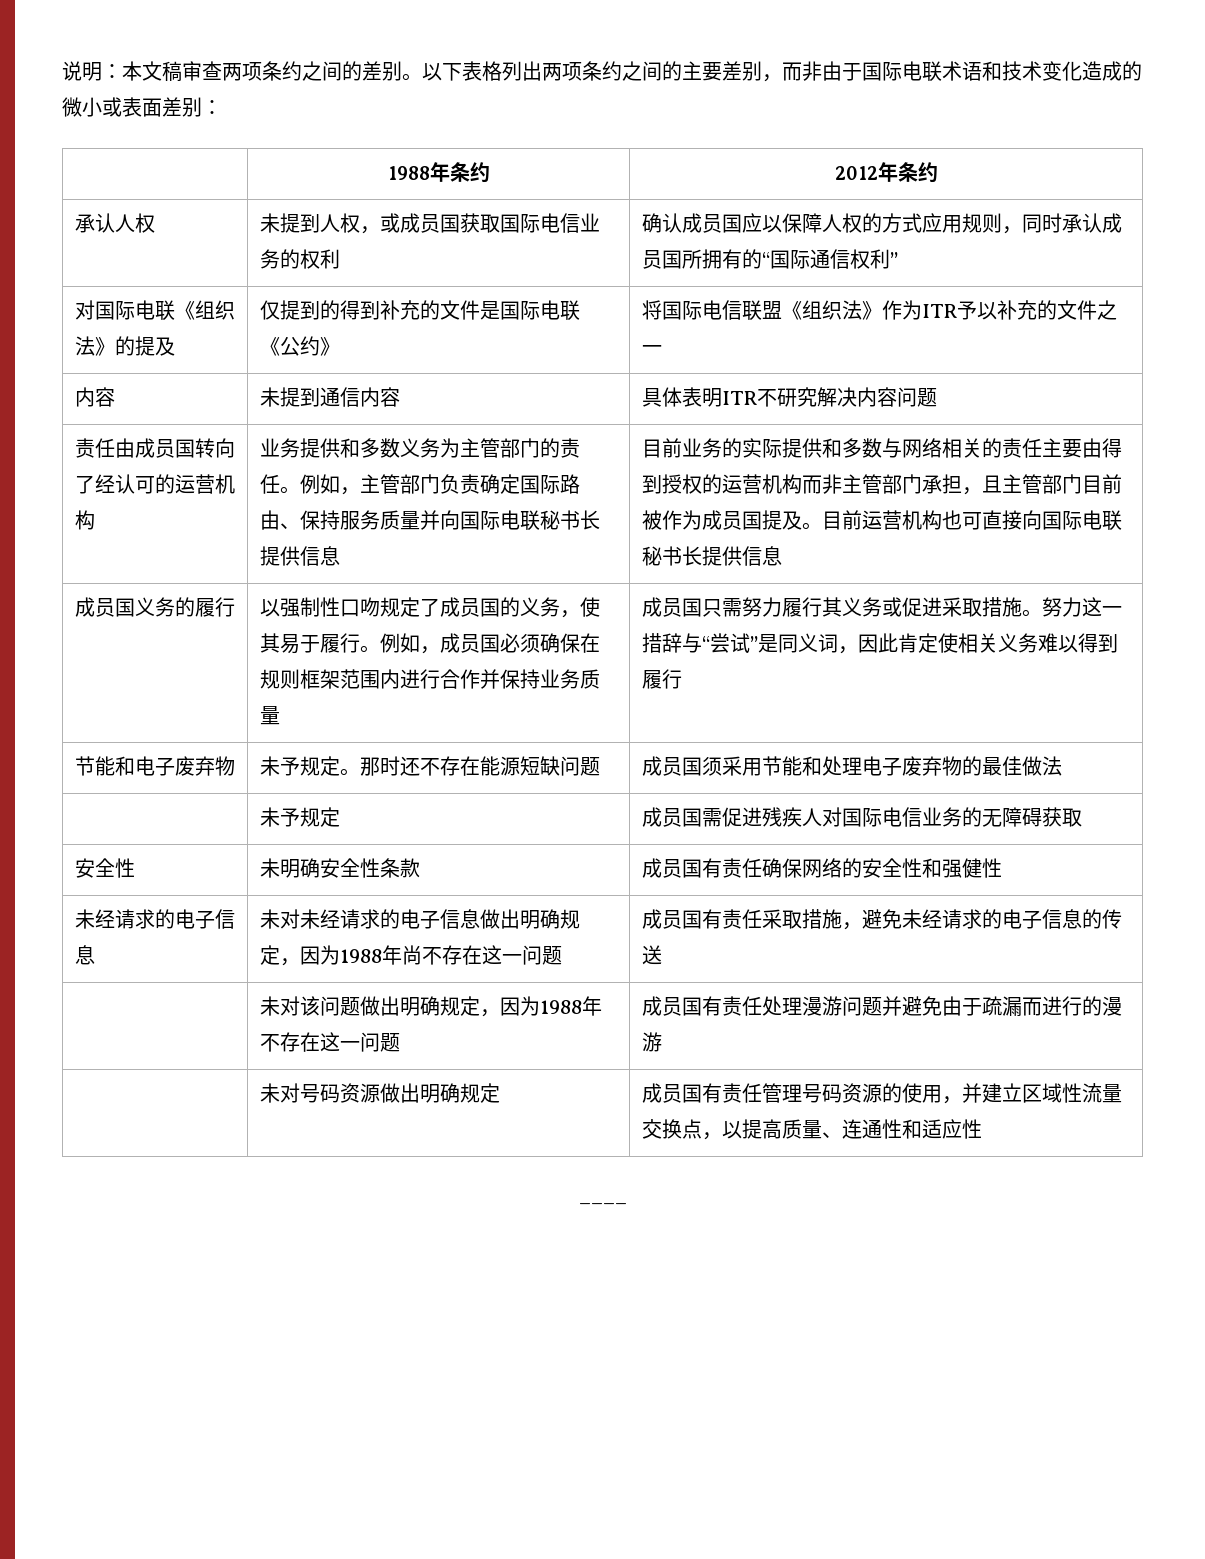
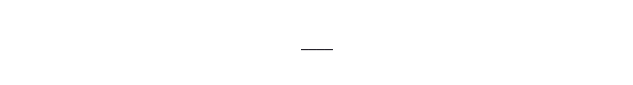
- 说明：本文稿审查两项条约之间的差别。以下表格列出两项条约之间的主要差别，而非由于国际电联术语和技术变化造成的微小或表面差别：
- | 1988年条约 | 2012年条约
- 承认人权 | 未提到人权，或成员国获取国际电信业务的权利 | 确认成员国应以保障人权的方式应用规则，同时承认成员国所拥有的“国际通信权利”
- 对国际电联《组织法》的提及 | 仅提到的得到补充的文件是国际电联《公约》 | 将国际电信联盟《组织法》作为ITR予以补充的文件之一
- 内容 | 未提到通信内容 | 具体表明ITR不研究解决内容问题
- 责任由成员国转向了经认可的运营机构 | 业务提供和多数义务为主管部门的责任。例如，主管部门负责确定国际路由、保持服务质量并向国际电联秘书长提供信息 | 目前业务的实际提供和多数与网络相关的责任主要由得到授权的运营机构而非主管部门承担，且主管部门目前被作为成员国提及。目前运营机构也可直接向国际电联秘书长提供信息
- 成员国义务的履行 | 以强制性口吻规定了成员国的义务，使其易于履行。例如，成员国必须确保在规则框架范围内进行合作并保持业务质量 | 成员国只需努力履行其义务或促进采取措施。努力这一措辞与“尝试”是同义词，因此肯定使相关义务难以得到履行
- 节能和电子废弃物 | 未予规定。那时还不存在能源短缺问题 | 成员国须采用节能和处理电子废弃物的最佳做法
- | 未予规定 | 成员国需促进残疾人对国际电信业务的无障碍获取
- 安全性 | 未明确安全性条款 | 成员国有责任确保网络的安全性和强健性
- 未经请求的电子信息 | 未对未经请求的电子信息做出明确规定，因为1988年尚不存在这一问题 | 成员国有责任采取措施，避免未经请求的电子信息的传送
- | 未对该问题做出明确规定，因为1988年不存在这一问题 | 成员国有责任处理漫游问题并避免由于疏漏而进行的漫游
- | 未对号码资源做出明确规定 | 成员国有责任管理号码资源的使用，并建立区域性流量交换点，以提高质量、连通性和适应性

